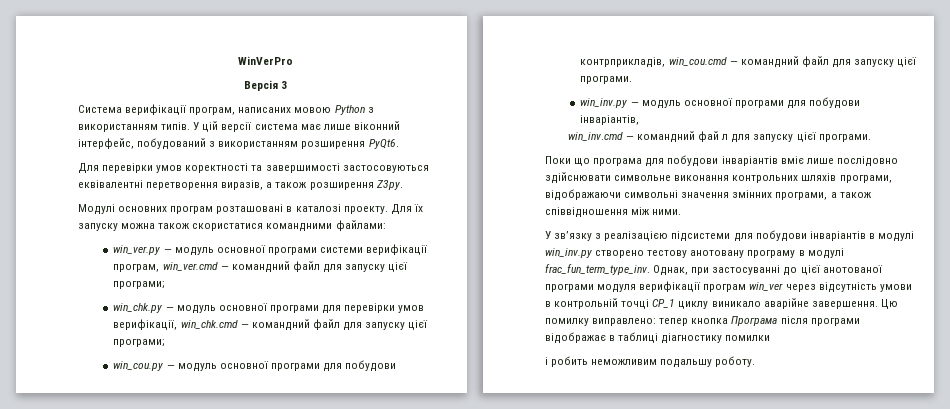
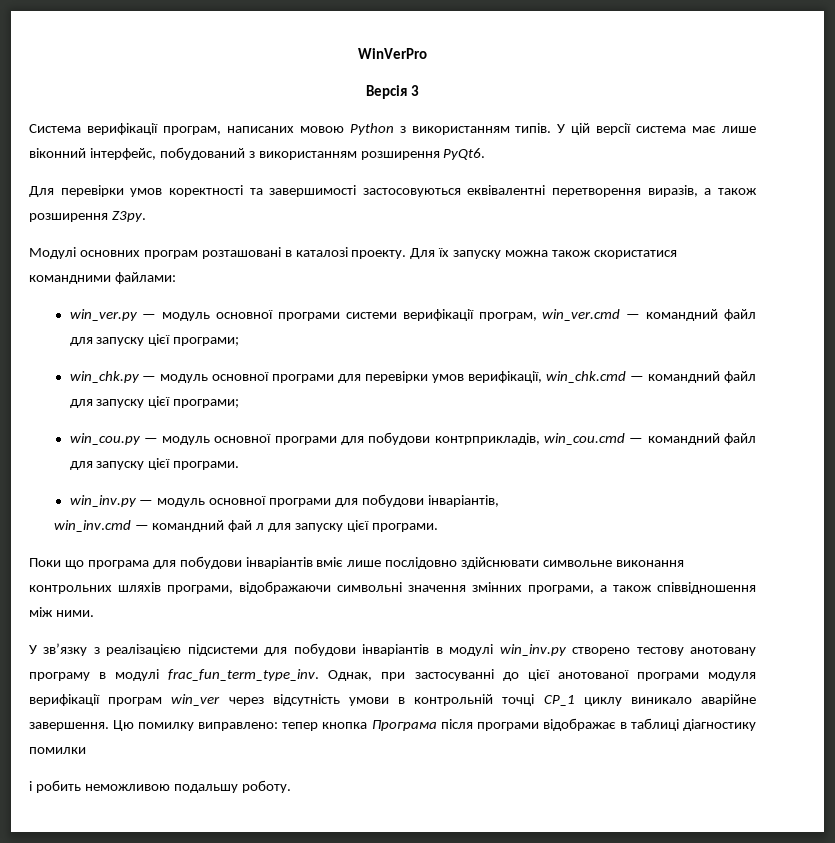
- і робить неможливим подальшу роботу.
+ і робить неможливою подальшу роботу.

